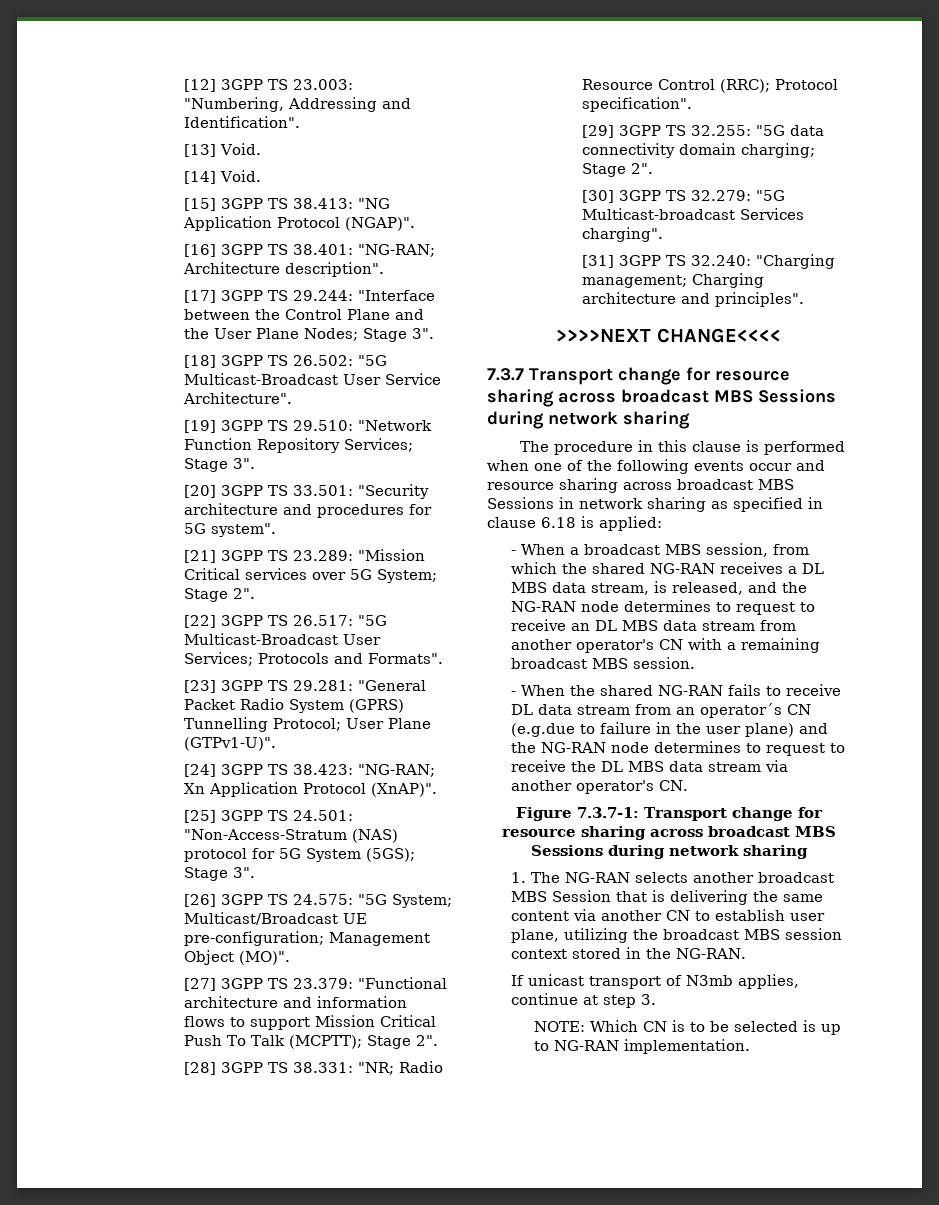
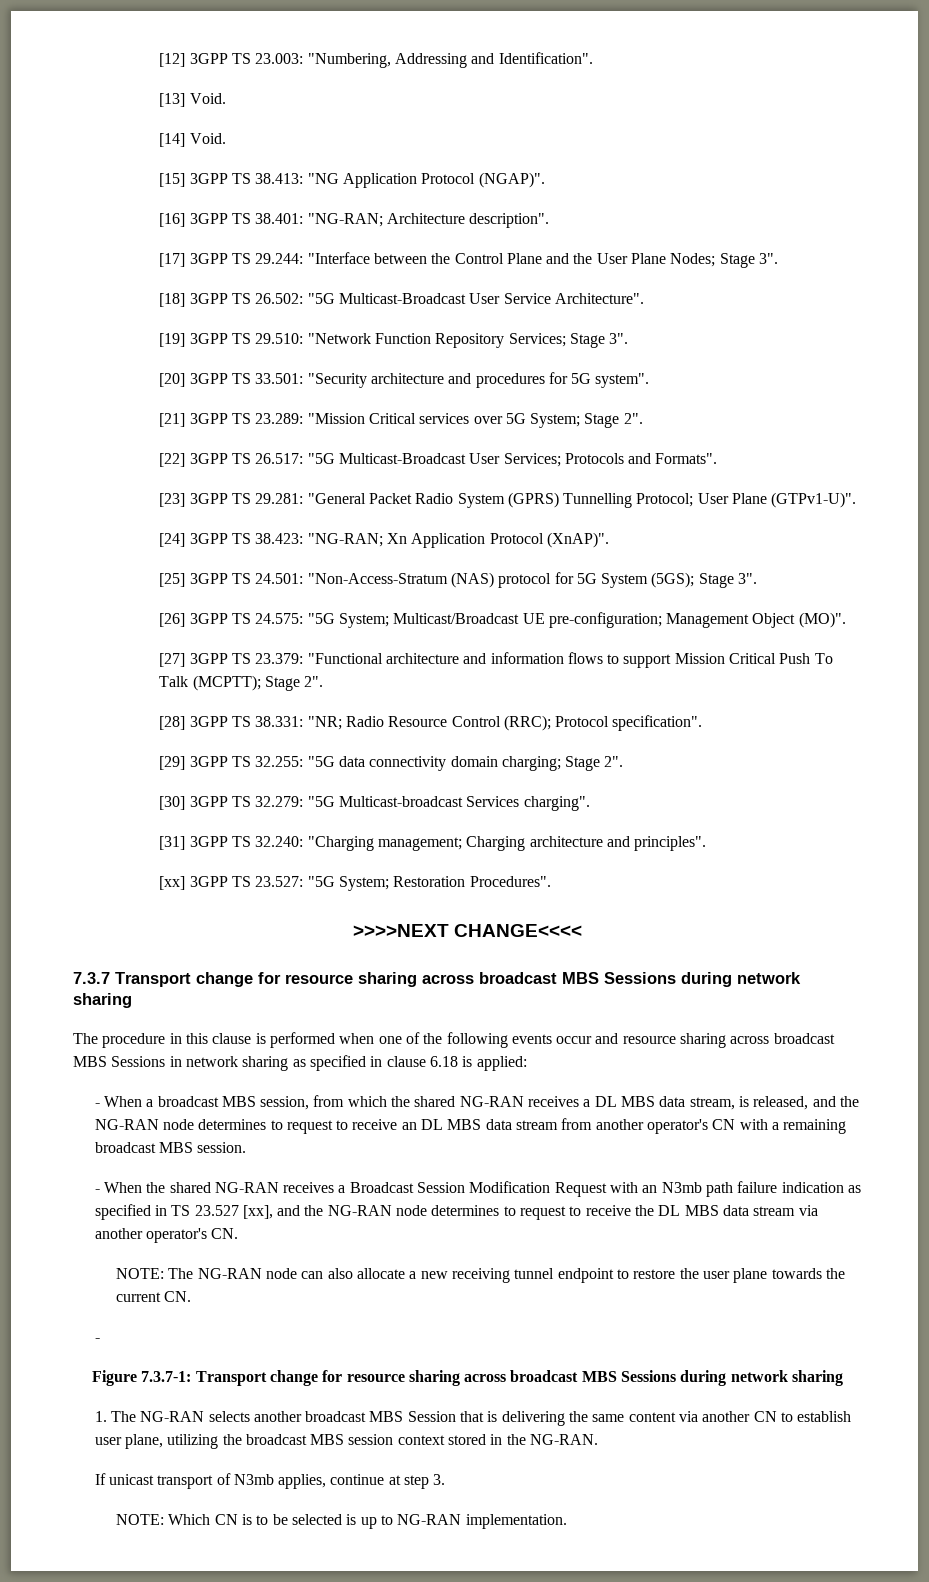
+ [xx] 3GPP TS 23.527: "5G System; Restoration Procedures".
- - When the shared NG-RAN fails to receive DL data stream from an operator´s CN (e.g.due to failure in the user plane) and the NG-RAN node determines to request to receive the DL MBS data stream via another operator's CN.
+ - When the shared NG-RAN receives a Broadcast Session Modification Request with an N3mb path failure indication as specified in TS 23.527 [xx], and the NG-RAN node determines to request to receive the DL MBS data stream via another operator's CN.
+ NOTE: The NG-RAN node can also allocate a new receiving tunnel endpoint to restore the user plane towards the current CN.
+ -

